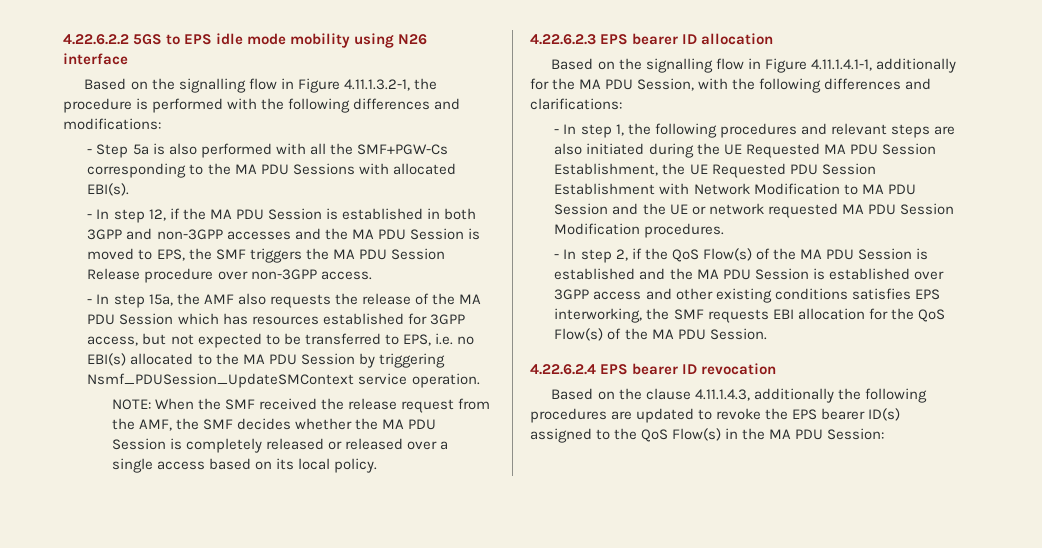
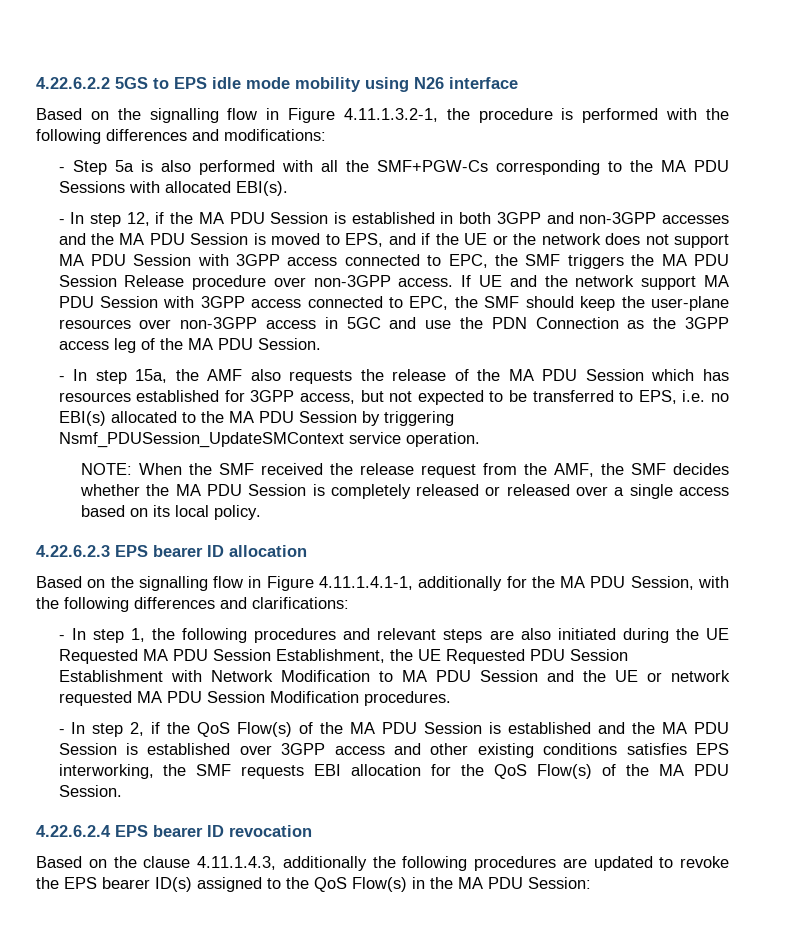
- - In step 12, if the MA PDU Session is established in both 3GPP and non-3GPP accesses and the MA PDU Session is moved to EPS, the SMF triggers the MA PDU Session Release procedure over non-3GPP access.
+ - In step 12, if the MA PDU Session is established in both 3GPP and non-3GPP accesses and the MA PDU Session is moved to EPS, and if the UE or the network does not support MA PDU Session with 3GPP access connected to EPC, the SMF triggers the MA PDU Session Release procedure over non-3GPP access. If UE and the network support MA PDU Session with 3GPP access connected to EPC, the SMF should keep the user-plane resources over non-3GPP access in 5GC and use the PDN Connection as the 3GPP access leg of the MA PDU Session.

